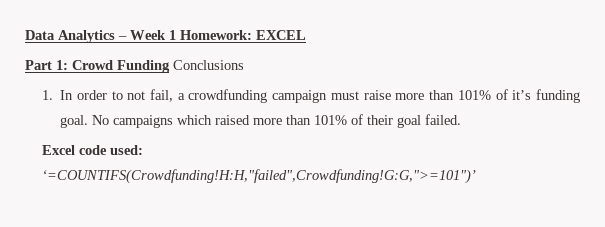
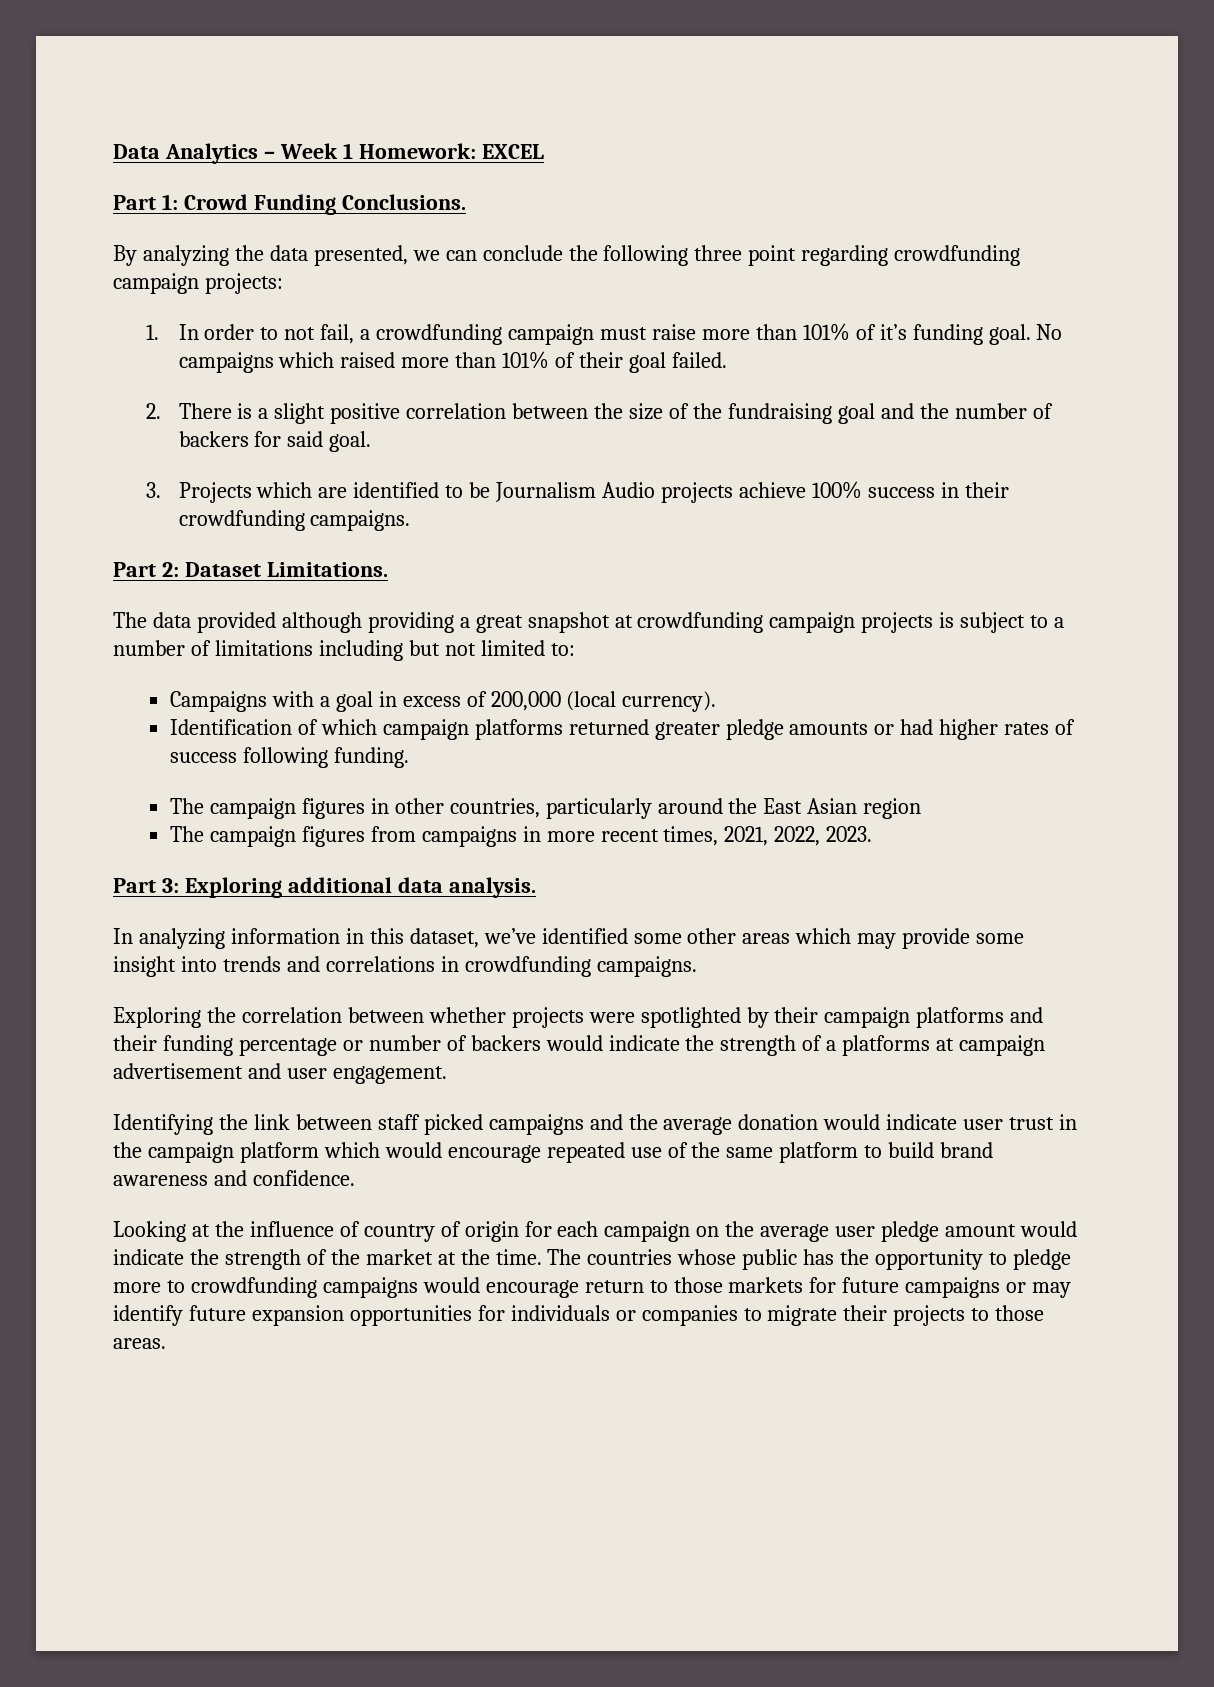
- Part 1: Crowd Funding Conclusions
+ Part 1: Crowd Funding Conclusions.
+ By analyzing the data presented, we can conclude the following three point regarding crowdfunding campaign projects:
- Excel code used: ‘=COUNTIFS(Crowdfunding!H:H,"failed",Crowdfunding!G:G,">=101")’
+ 2. There is a slight positive correlation between the size of the fundraising goal and the number of backers for said goal.
+ 3. Projects which are identified to be Journalism Audio projects achieve 100% success in their crowdfunding campaigns.
+ Part 2: Dataset Limitations.
+ The data provided although providing a great snapshot at crowdfunding campaign projects is subject to a number of limitations including but not limited to:
+ Campaigns with a goal in excess of 200,000 (local currency).
+ Identification of which campaign platforms returned greater pledge amounts or had higher rates of success following funding.
+ The campaign figures in other countries, particularly around the East Asian region
+ The campaign figures from campaigns in more recent times, 2021, 2022, 2023.
+ Part 3: Exploring additional data analysis.
+ In analyzing information in this dataset, we’ve identified some other areas which may provide some insight into trends and correlations in crowdfunding campaigns.
+ Exploring the correlation between whether projects were spotlighted by their campaign platforms and their funding percentage or number of backers would indicate the strength of a platforms at campaign advertisement and user engagement.
+ Identifying the link between staff picked campaigns and the average donation would indicate user trust in the campaign platform which would encourage repeated use of the same platform to build brand awareness and confidence.
+ Looking at the influence of country of origin for each campaign on the average user pledge amount would indicate the strength of the market at the time. The countries whose public has the opportunity to pledge more to crowdfunding campaigns would encourage return to those markets for future campaigns or may identify future expansion opportunities for individuals or companies to migrate their projects to those areas.

